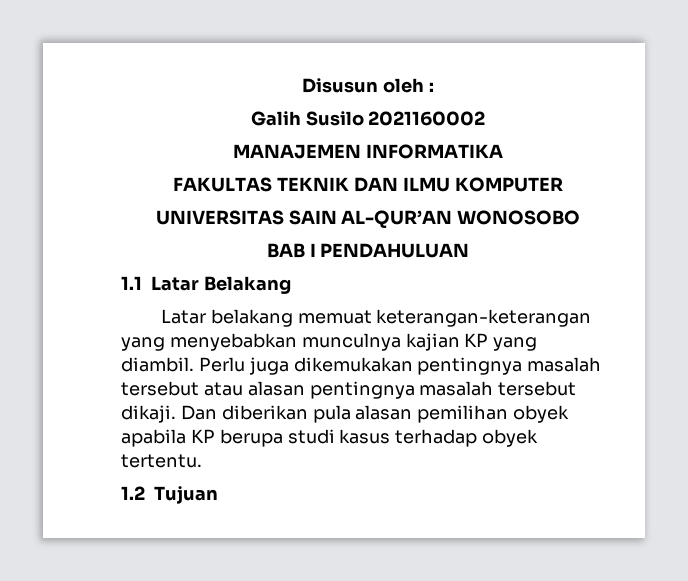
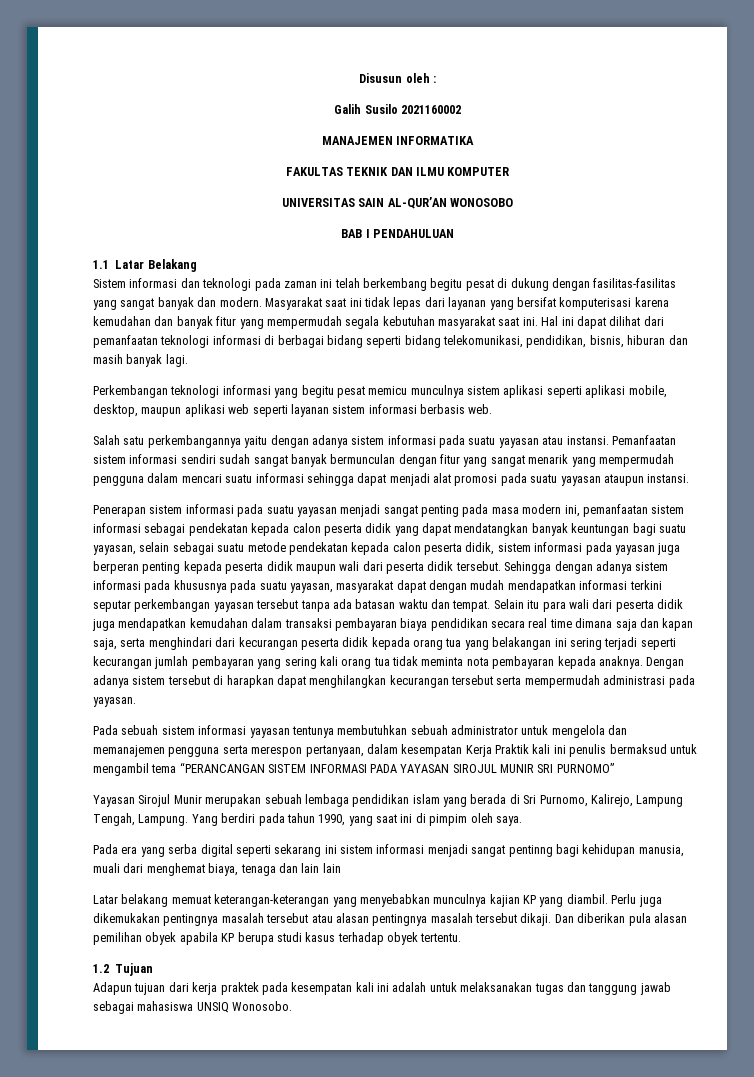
+ Sistem informasi dan teknologi pada zaman ini telah berkembang begitu pesat di dukung dengan fasilitas-fasilitas yang sangat banyak dan modern. Masyarakat saat ini tidak lepas dari layanan yang bersifat komputerisasi karena kemudahan dan banyak fitur yang mempermudah segala kebutuhan masyarakat saat ini. Hal ini dapat dilihat dari pemanfaatan teknologi informasi di berbagai bidang seperti bidang telekomunikasi, pendidikan, bisnis, hiburan dan masih banyak lagi.
+ Perkembangan teknologi informasi yang begitu pesat memicu munculnya sistem aplikasi seperti aplikasi mobile, desktop, maupun aplikasi web seperti layanan sistem informasi berbasis web.
+ Salah satu perkembangannya yaitu dengan adanya sistem informasi pada suatu yayasan atau instansi. Pemanfaatan sistem informasi sendiri sudah sangat banyak bermunculan dengan fitur yang sangat menarik yang mempermudah pengguna dalam mencari suatu informasi sehingga dapat menjadi alat promosi pada suatu yayasan ataupun instansi.
+ Penerapan sistem informasi pada suatu yayasan menjadi sangat penting pada masa modern ini, pemanfaatan sistem informasi sebagai pendekatan kepada calon peserta didik yang dapat mendatangkan banyak keuntungan bagi suatu yayasan, selain sebagai suatu metode pendekatan kepada calon peserta didik, sistem informasi pada yayasan juga berperan penting kepada peserta didik maupun wali dari peserta didik tersebut. Sehingga dengan adanya sistem informasi pada khususnya pada suatu yayasan, masyarakat dapat dengan mudah mendapatkan informasi terkini seputar perkembangan yayasan tersebut tanpa ada batasan waktu dan tempat. Selain itu para wali dari peserta didik juga mendapatkan kemudahan dalam transaksi pembayaran biaya pendidikan secara real time dimana saja dan kapan saja, serta menghindari dari kecurangan peserta didik kepada orang tua yang belakangan ini sering terjadi seperti kecurangan jumlah pembayaran yang sering kali orang tua tidak meminta nota pembayaran kepada anaknya. Dengan adanya sistem tersebut di harapkan dapat menghilangkan kecurangan tersebut serta mempermudah administrasi pada yayasan.
+ Pada sebuah sistem informasi yayasan tentunya membutuhkan sebuah administrator untuk mengelola dan memanajemen pengguna serta merespon pertanyaan, dalam kesempatan Kerja Praktik kali ini penulis bermaksud untuk mengambil tema “PERANCANGAN SISTEM INFORMASI PADA YAYASAN SIROJUL MUNIR SRI PURNOMO”
+ Yayasan Sirojul Munir merupakan sebuah lembaga pendidikan islam yang berada di Sri Purnomo, Kalirejo, Lampung Tengah, Lampung. Yang berdiri pada tahun 1990, yang saat ini di pimpim oleh saya.
+ Pada era yang serba digital seperti sekarang ini sistem informasi menjadi sangat pentinng bagi kehidupan manusia, muali dari menghemat biaya, tenaga dan lain lain
+ Adapun tujuan dari kerja praktek pada kesempatan kali ini adalah untuk melaksanakan tugas dan tanggung jawab sebagai mahasiswa UNSIQ Wonosobo.

